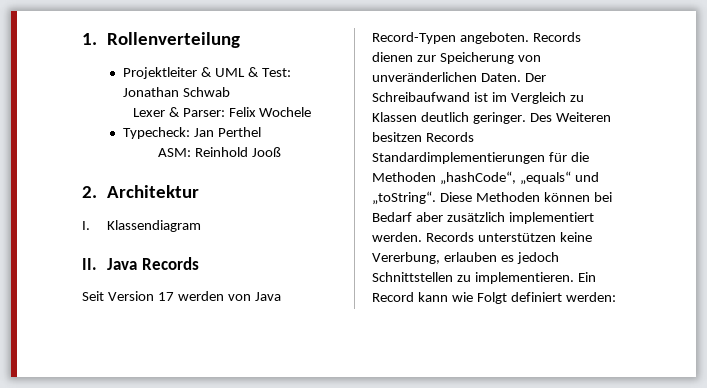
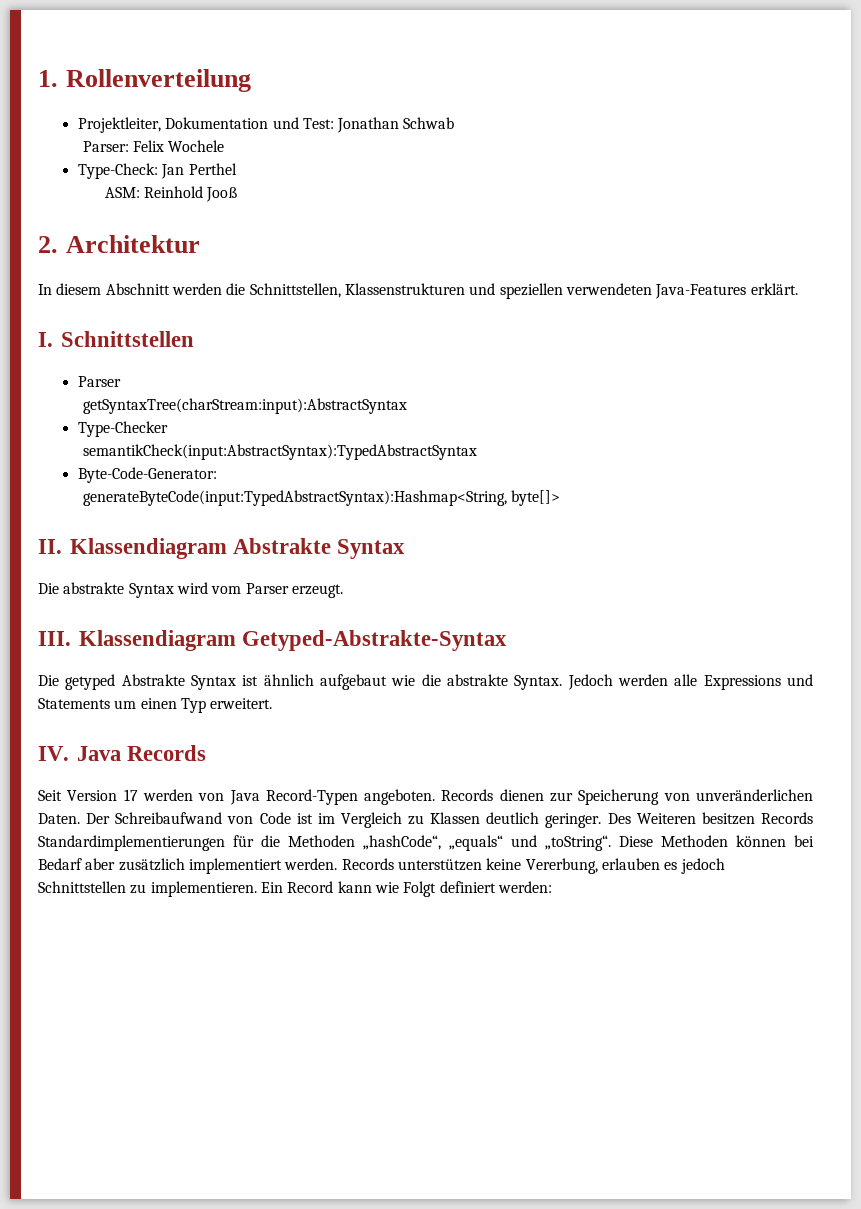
- Projektleiter & UML & Test: Jonathan Schwab
+ Projektleiter, Dokumentation und Test: Jonathan Schwab
- Lexer & Parser: Felix Wochele
+ Parser: Felix Wochele
- Typecheck: Jan Perthel
+ Type-Check: Jan Perthel
- I. Klassendiagram
- II. Java Records
+ In diesem Abschnitt werden die Schnittstellen, Klassenstrukturen und speziellen verwendeten Java-Features erklärt.
+ I. Schnittstellen
+ Parser
+ getSyntaxTree(charStream:input):AbstractSyntax
+ Type-Checker
+ semantikCheck(input:AbstractSyntax):TypedAbstractSyntax
+ Byte-Code-Generator:
+ generateByteCode(input:TypedAbstractSyntax):Hashmap<String, byte[]>
+ II. Klassendiagram Abstrakte Syntax
+ Die abstrakte Syntax wird vom Parser erzeugt.
+ III. Klassendiagram Getyped-Abstrakte-Syntax
+ Die getyped Abstrakte Syntax ist ähnlich aufgebaut wie die abstrakte Syntax. Jedoch werden alle Expressions und Statements um einen Typ erweitert.
+ IV. Java Records
- Der Schreibaufwand ist im Vergleich zu Klassen deutlich geringer.
+ Der Schreibaufwand von Code ist im Vergleich zu Klassen deutlich geringer.

